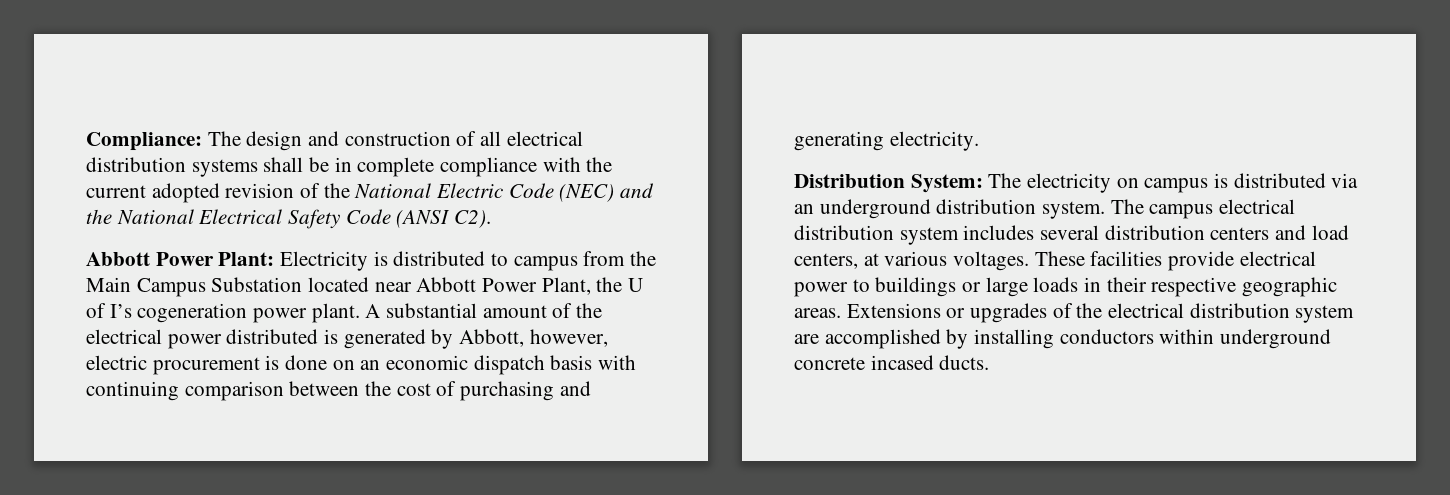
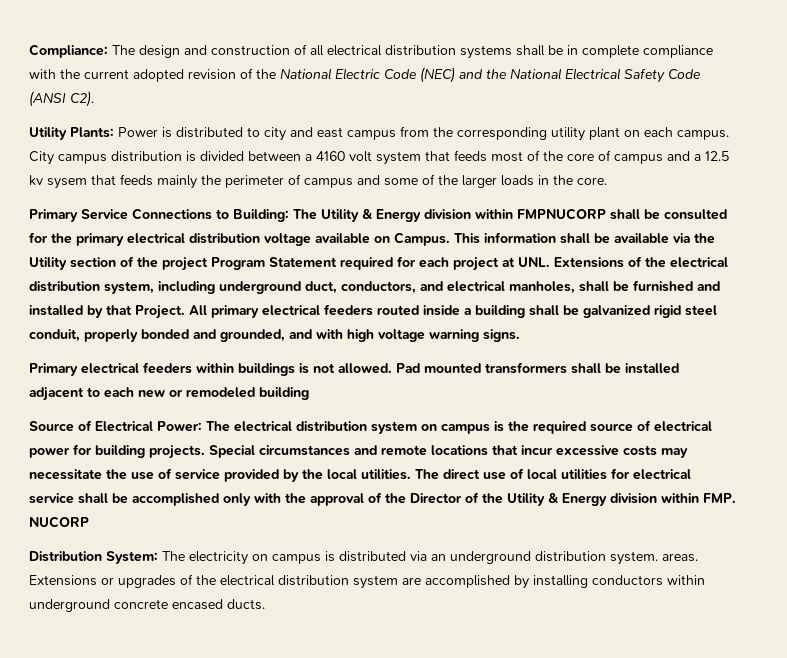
- Abbott Power Plant: Electricity is distributed to campus from the Main Campus Substation located near Abbott Power Plant, the U of I’s cogeneration power plant. A substantial amount of the electrical power distributed is generated by Abbott, however, electric procurement is done on an economic dispatch basis with continuing comparison between the cost of purchasing and generating electricity.
+ Utility Plants: Power is distributed to city and east campus from the corresponding utility plant on each campus. City campus distribution is divided between a 4160 volt system that feeds most of the core of campus and a 12.5 kv sysem that feeds mainly the perimeter of campus and some of the larger loads in the core.
+ Primary Service Connections to Building: The Utility & Energy division within FMPNUCORP shall be consulted for the primary electrical distribution voltage available on Campus. This information shall be available via the Utility section of the project Program Statement required for each project at UNL. Extensions of the electrical distribution system, including underground duct, conductors, and electrical manholes, shall be furnished and installed by that Project. All primary electrical feeders routed inside a building shall be galvanized rigid steel conduit, properly bonded and grounded, and with high voltage warning signs.
+ Primary electrical feeders within buildings is not allowed. Pad mounted transformers shall be installed adjacent to each new or remodeled building
+ Source of Electrical Power: The electrical distribution system on campus is the required source of electrical power for building projects. Special circumstances and remote locations that incur excessive costs may necessitate the use of service provided by the local utilities. The direct use of local utilities for electrical service shall be accomplished only with the approval of the Director of the Utility & Energy division within FMP. NUCORP
- Distribution System: The electricity on campus is distributed via an underground distribution system. The campus electrical distribution system includes several distribution centers and load centers, at various voltages. These facilities provide electrical power to buildings or large loads in their respective geographic areas.
+ Distribution System: The electricity on campus is distributed via an underground distribution system. areas.
- Extensions or upgrades of the electrical distribution system are accomplished by installing conductors within underground concrete incased ducts.
+ Extensions or upgrades of the electrical distribution system are accomplished by installing conductors within underground concrete encased ducts.

